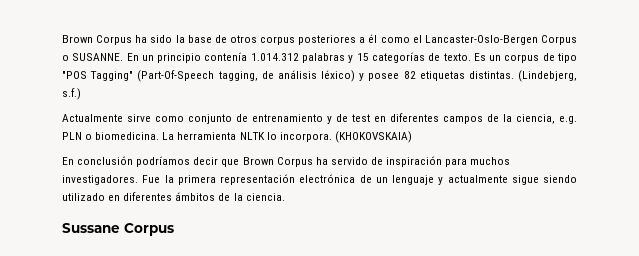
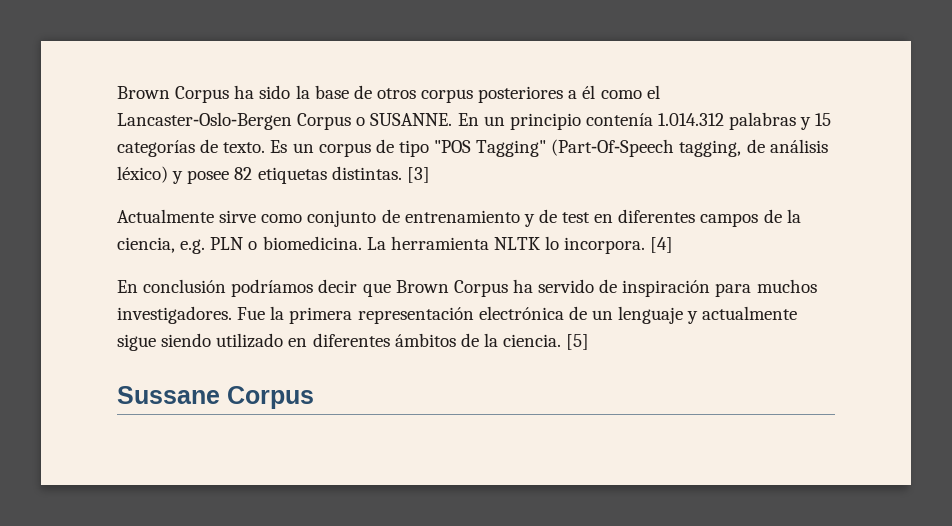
- (Lindebjerg, s.f.)
+ [3]
- (KHOKOVSKAIA)
+ [4]
+ [5]

